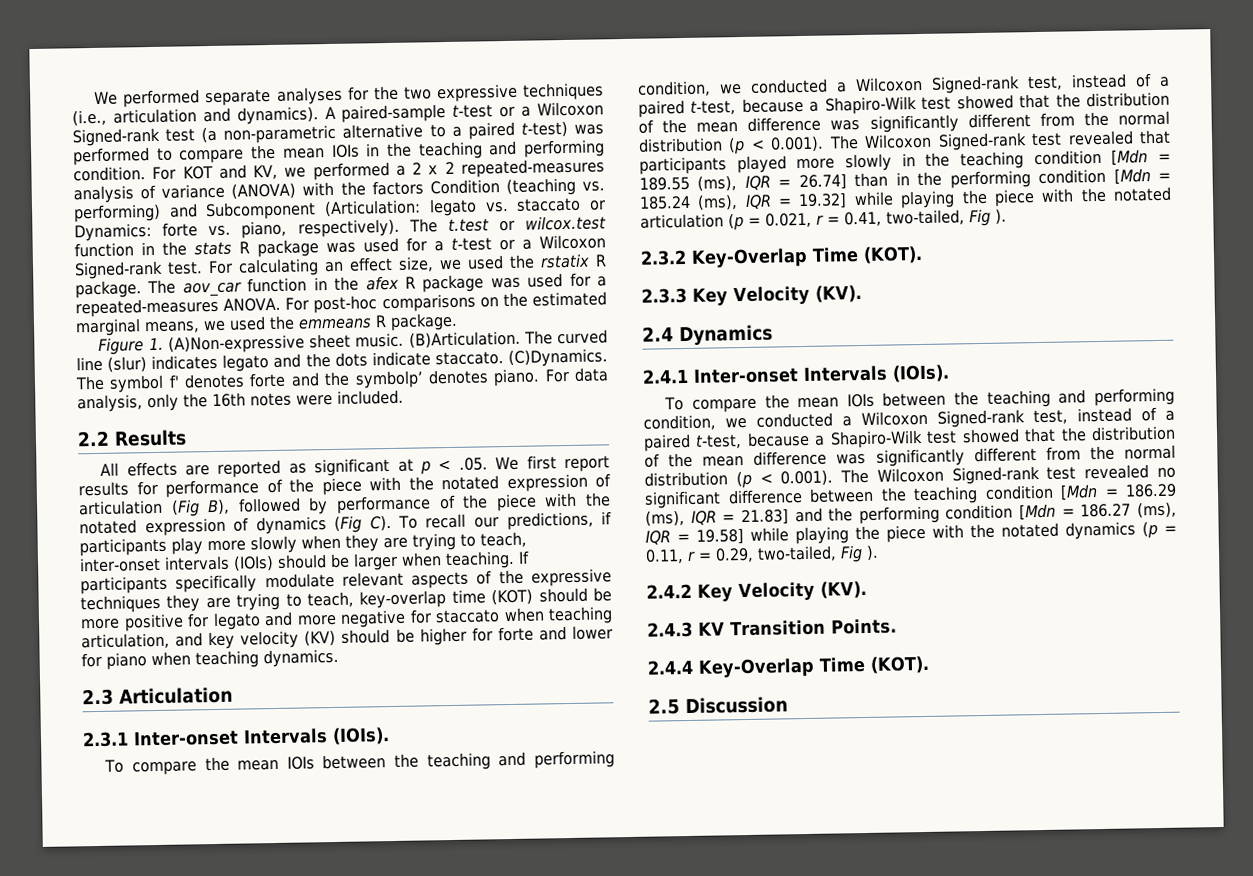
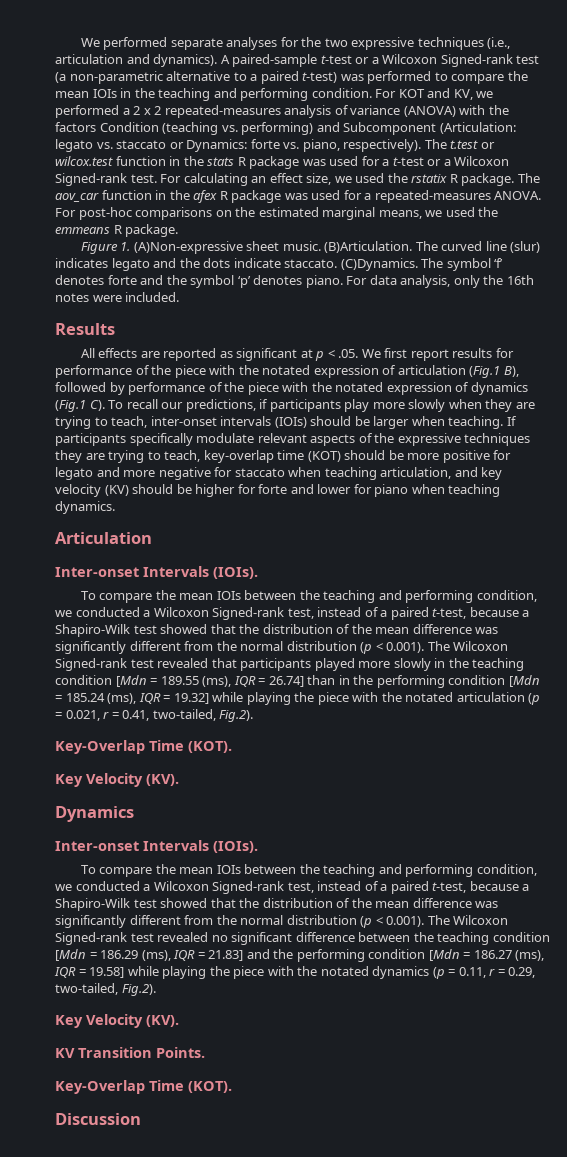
- The symbol f' denotes forte and the symbolp’ denotes piano.
+ The symbol ‘f’ denotes forte and the symbol ‘p’ denotes piano.
- 2.2 Results
+ Results
- All effects are reported as significant at p < .05. We first report results for performance of the piece with the notated expression of articulation (Fig B), followed by performance of the piece with the notated expression of dynamics (Fig C). To recall our predictions, if participants play more slowly when they are trying to teach, inter-onset intervals (IOIs) should be larger when teaching.
+ All effects are reported as significant at p < .05. We first report results for performance of the piece with the notated expression of articulation (Fig.1 B), followed by performance of the piece with the notated expression of dynamics (Fig.1 C). To recall our predictions, if participants play more slowly when they are trying to teach, inter-onset intervals (IOIs) should be larger when teaching.
- 2.3 Articulation
- 2.3.1 Inter-onset Intervals (IOIs).
+ Articulation
+ Inter-onset Intervals (IOIs).
- To compare the mean IOIs between the teaching and performing condition, we conducted a Wilcoxon Signed-rank test, instead of a paired t-test, because a Shapiro-Wilk test showed that the distribution of the mean difference was significantly different from the normal distribution (p < 0.001). The Wilcoxon Signed-rank test revealed that participants played more slowly in the teaching condition [Mdn = 189.55 (ms), IQR = 26.74] than in the performing condition [Mdn = 185.24 (ms), IQR = 19.32] while playing the piece with the notated articulation (p = 0.021, r = 0.41, two-tailed, Fig ).
- 2.3.2 Key-Overlap Time (KOT).
- 2.3.3 Key Velocity (KV).
- 2.4 Dynamics
- 2.4.1 Inter-onset Intervals (IOIs).
+ To compare the mean IOIs between the teaching and performing condition, we conducted a Wilcoxon Signed-rank test, instead of a paired t-test, because a Shapiro-Wilk test showed that the distribution of the mean difference was significantly different from the normal distribution (p < 0.001). The Wilcoxon Signed-rank test revealed that participants played more slowly in the teaching condition [Mdn = 189.55 (ms), IQR = 26.74] than in the performing condition [Mdn = 185.24 (ms), IQR = 19.32] while playing the piece with the notated articulation (p = 0.021, r = 0.41, two-tailed, Fig.2).
+ Key-Overlap Time (KOT).
+ Key Velocity (KV).
+ Dynamics
+ Inter-onset Intervals (IOIs).
- To compare the mean IOIs between the teaching and performing condition, we conducted a Wilcoxon Signed-rank test, instead of a paired t-test, because a Shapiro-Wilk test showed that the distribution of the mean difference was significantly different from the normal distribution (p < 0.001). The Wilcoxon Signed-rank test revealed no significant difference between the teaching condition [Mdn = 186.29 (ms), IQR = 21.83] and the performing condition [Mdn = 186.27 (ms), IQR = 19.58] while playing the piece with the notated dynamics (p = 0.11, r = 0.29, two-tailed, Fig ).
- 2.4.2 Key Velocity (KV).
- 2.4.3 KV Transition Points.
- 2.4.4 Key-Overlap Time (KOT).
- 2.5 Discussion
+ To compare the mean IOIs between the teaching and performing condition, we conducted a Wilcoxon Signed-rank test, instead of a paired t-test, because a Shapiro-Wilk test showed that the distribution of the mean difference was significantly different from the normal distribution (p < 0.001). The Wilcoxon Signed-rank test revealed no significant difference between the teaching condition [Mdn = 186.29 (ms), IQR = 21.83] and the performing condition [Mdn = 186.27 (ms), IQR = 19.58] while playing the piece with the notated dynamics (p = 0.11, r = 0.29, two-tailed, Fig.2).
+ Key Velocity (KV).
+ KV Transition Points.
+ Key-Overlap Time (KOT).
+ Discussion

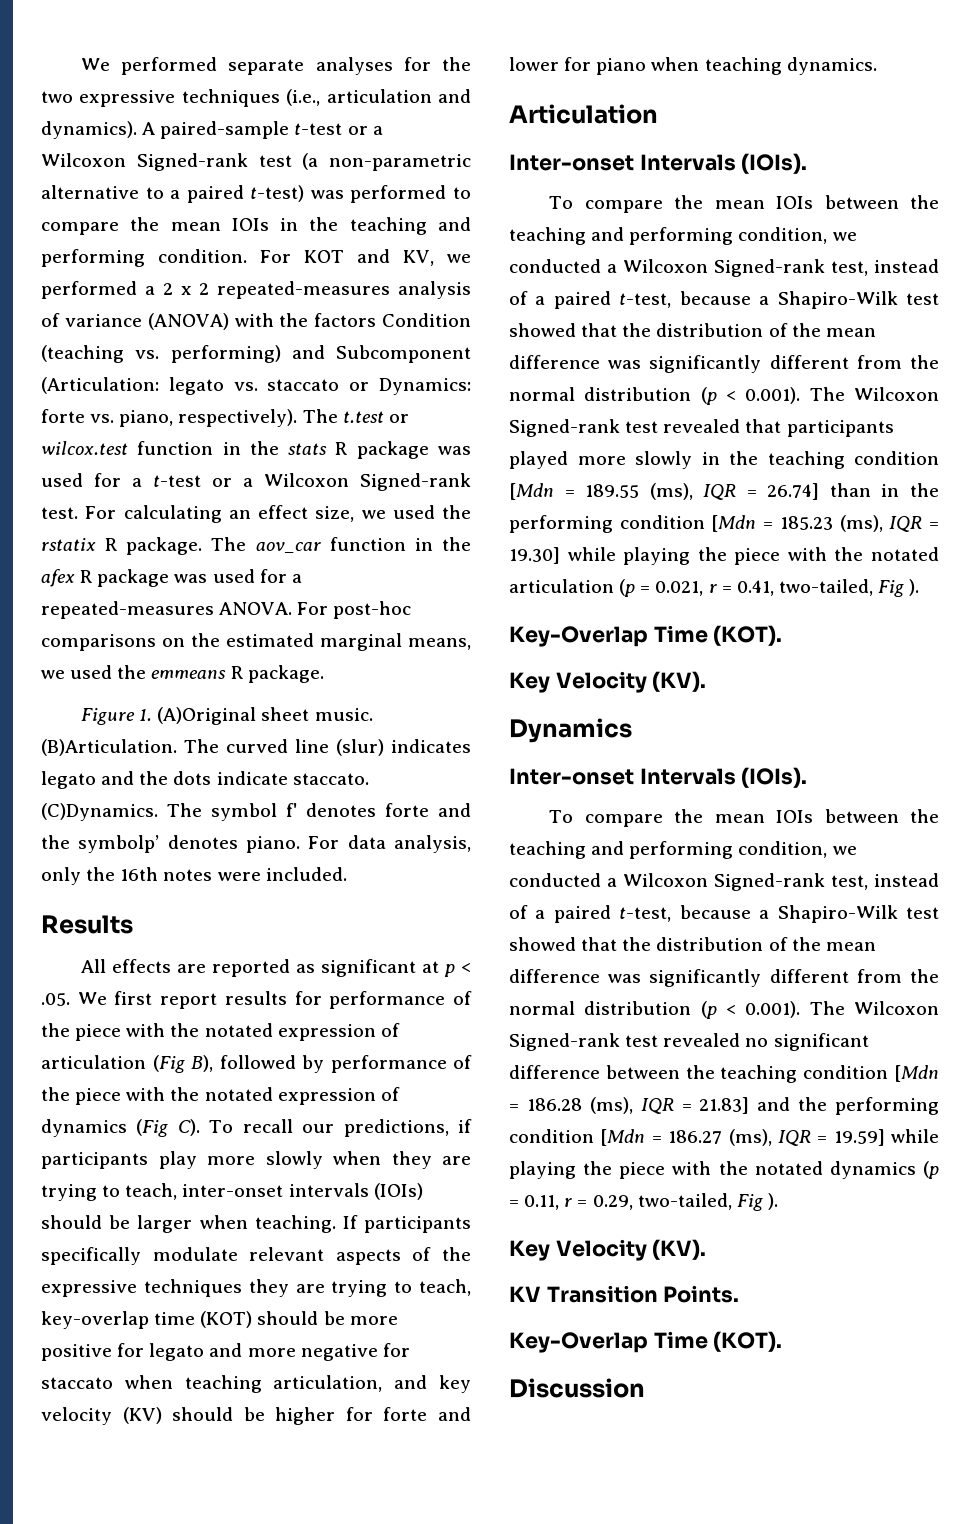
- Figure 1. (A)Non-expressive sheet music.
+ Figure 1. (A)Original sheet music.
- The symbol ‘f’ denotes forte and the symbol ‘p’ denotes piano.
+ The symbol f' denotes forte and the symbolp’ denotes piano.
- All effects are reported as significant at p < .05. We first report results for performance of the piece with the notated expression of articulation (Fig.1 B), followed by performance of the piece with the notated expression of dynamics (Fig.1 C). To recall our predictions, if participants play more slowly when they are trying to teach, inter-onset intervals (IOIs) should be larger when teaching.
+ All effects are reported as significant at p < .05. We first report results for performance of the piece with the notated expression of articulation (Fig B), followed by performance of the piece with the notated expression of dynamics (Fig C). To recall our predictions, if participants play more slowly when they are trying to teach, inter-onset intervals (IOIs) should be larger when teaching.
- To compare the mean IOIs between the teaching and performing condition, we conducted a Wilcoxon Signed-rank test, instead of a paired t-test, because a Shapiro-Wilk test showed that the distribution of the mean difference was significantly different from the normal distribution (p < 0.001). The Wilcoxon Signed-rank test revealed that participants played more slowly in the teaching condition [Mdn = 189.55 (ms), IQR = 26.74] than in the performing condition [Mdn = 185.24 (ms), IQR = 19.32] while playing the piece with the notated articulation (p = 0.021, r = 0.41, two-tailed, Fig.2).
+ To compare the mean IOIs between the teaching and performing condition, we conducted a Wilcoxon Signed-rank test, instead of a paired t-test, because a Shapiro-Wilk test showed that the distribution of the mean difference was significantly different from the normal distribution (p < 0.001). The Wilcoxon Signed-rank test revealed that participants played more slowly in the teaching condition [Mdn = 189.55 (ms), IQR = 26.74] than in the performing condition [Mdn = 185.23 (ms), IQR = 19.30] while playing the piece with the notated articulation (p = 0.021, r = 0.41, two-tailed, Fig ).
- To compare the mean IOIs between the teaching and performing condition, we conducted a Wilcoxon Signed-rank test, instead of a paired t-test, because a Shapiro-Wilk test showed that the distribution of the mean difference was significantly different from the normal distribution (p < 0.001). The Wilcoxon Signed-rank test revealed no significant difference between the teaching condition [Mdn = 186.29 (ms), IQR = 21.83] and the performing condition [Mdn = 186.27 (ms), IQR = 19.58] while playing the piece with the notated dynamics (p = 0.11, r = 0.29, two-tailed, Fig.2).
+ To compare the mean IOIs between the teaching and performing condition, we conducted a Wilcoxon Signed-rank test, instead of a paired t-test, because a Shapiro-Wilk test showed that the distribution of the mean difference was significantly different from the normal distribution (p < 0.001). The Wilcoxon Signed-rank test revealed no significant difference between the teaching condition [Mdn = 186.28 (ms), IQR = 21.83] and the performing condition [Mdn = 186.27 (ms), IQR = 19.59] while playing the piece with the notated dynamics (p = 0.11, r = 0.29, two-tailed, Fig ).

